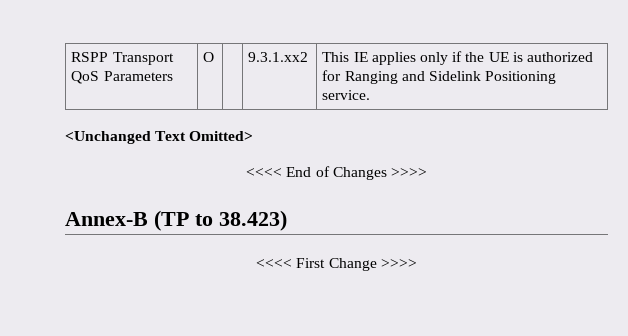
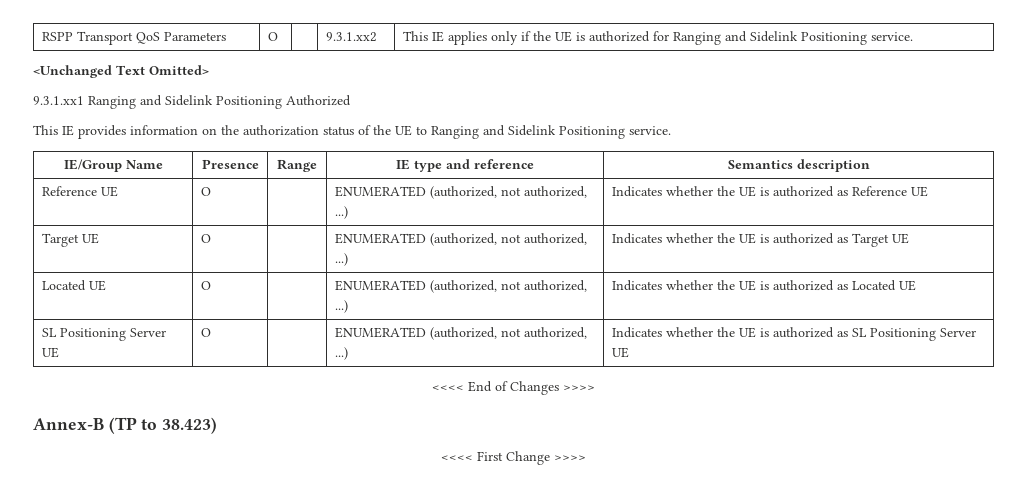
+ 9.3.1.xx1 Ranging and Sidelink Positioning Authorized
+ This IE provides information on the authorization status of the UE to Ranging and Sidelink Positioning service.
+ IE/Group Name | Presence | Range | IE type and reference | Semantics description
+ Reference UE | O | | ENUMERATED (authorized, not authorized, ...) | Indicates whether the UE is authorized as Reference UE
+ Target UE | O | | ENUMERATED (authorized, not authorized, ...) | Indicates whether the UE is authorized as Target UE
+ Located UE | O | | ENUMERATED (authorized, not authorized, ...) | Indicates whether the UE is authorized as Located UE
+ SL Positioning Server UE | O | | ENUMERATED (authorized, not authorized, ...) | Indicates whether the UE is authorized as SL Positioning Server UE

